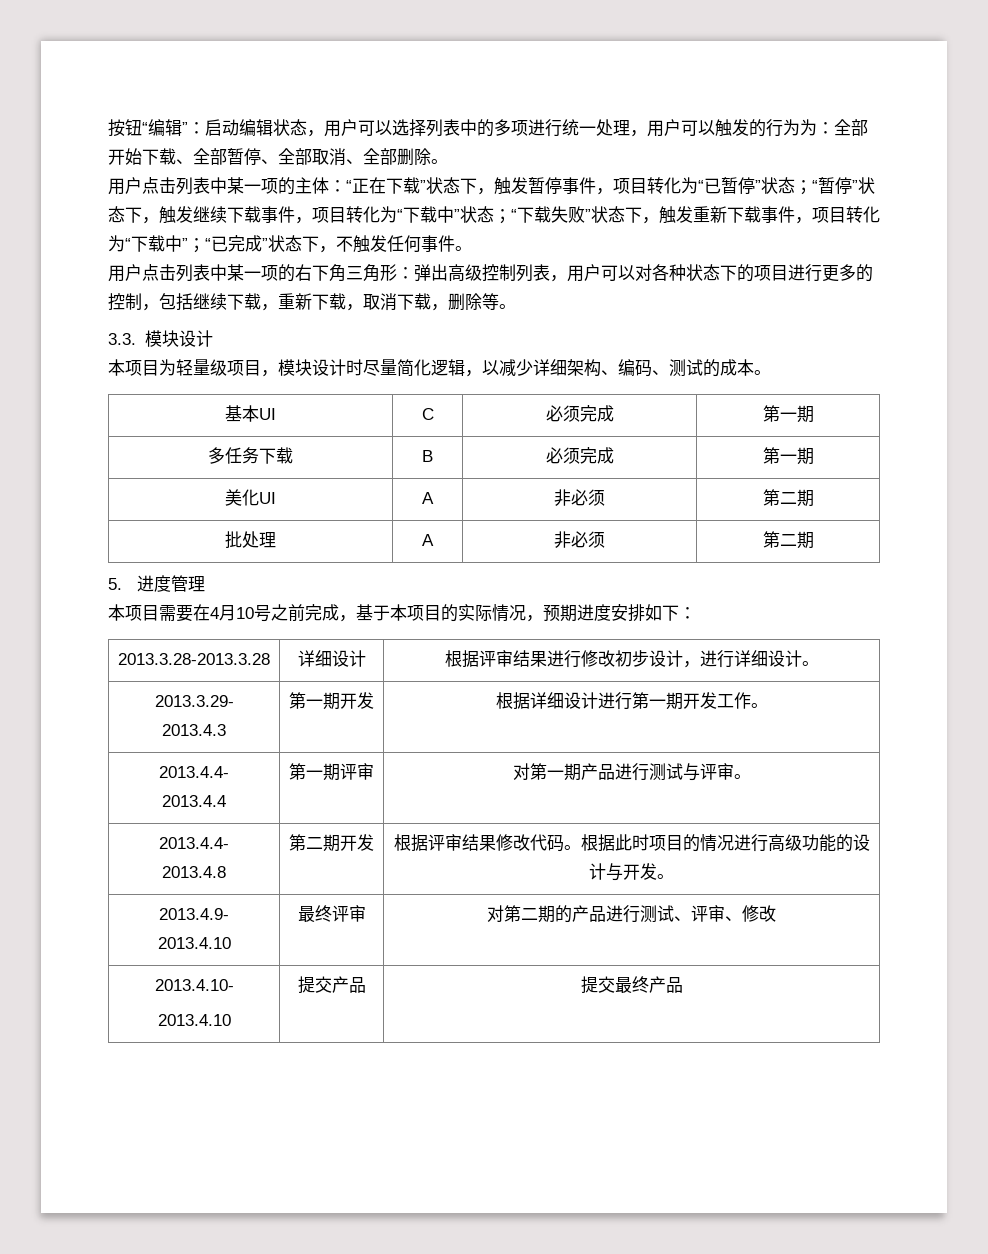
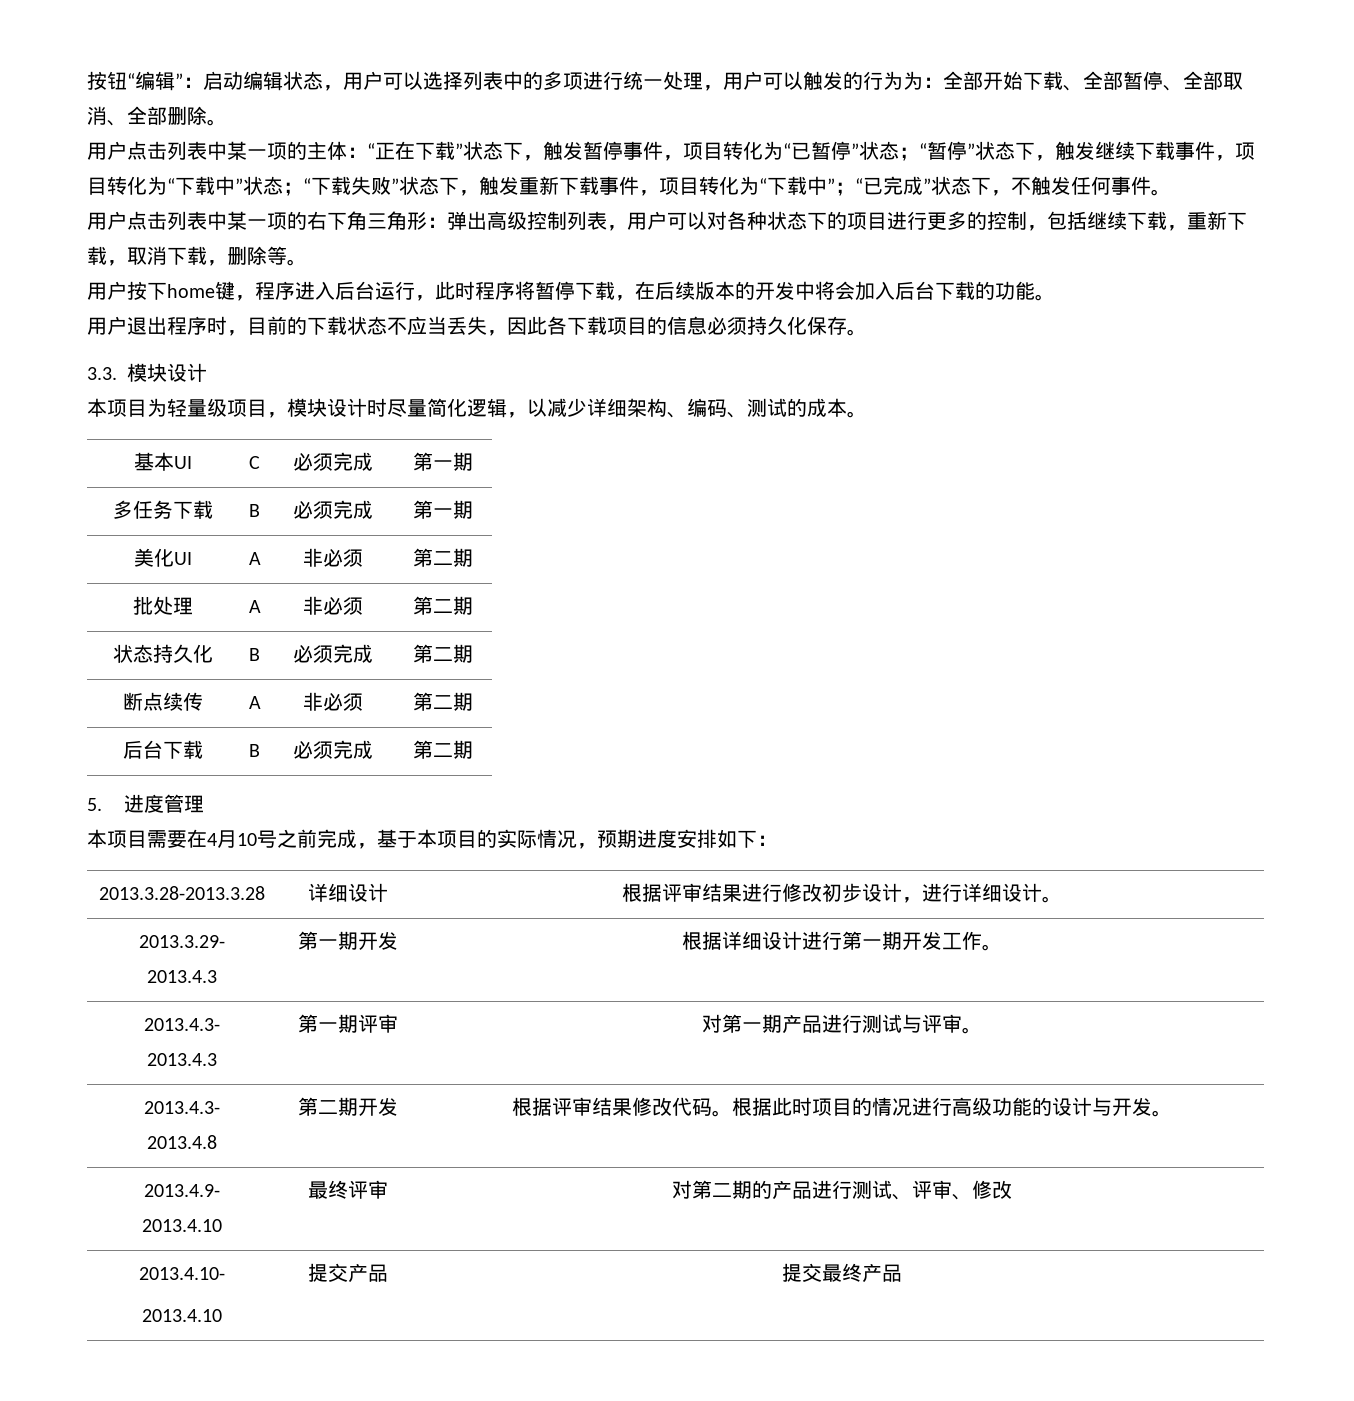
+ 用户按下home键，程序进入后台运行，此时程序将暂停下载，在后续版本的开发中将会加入后台下载的功能。
+ 用户退出程序时，目前的下载状态不应当丢失，因此各下载项目的信息必须持久化保存。
+ 状态持久化 | B | 必须完成 | 第二期
+ 断点续传 | A | 非必须 | 第二期
+ 后台下载 | B | 必须完成 | 第二期
  2013.3.29-
  2013.4.3 | 第一期开发 | 根据详细设计进行第一期开发工作。
- 2013.4.4-
- 2013.4.4 | 第一期评审 | 对第一期产品进行测试与评审。
- 2013.4.4-
+ 2013.4.3-
+ 2013.4.3 | 第一期评审 | 对第一期产品进行测试与评审。
+ 2013.4.3-

